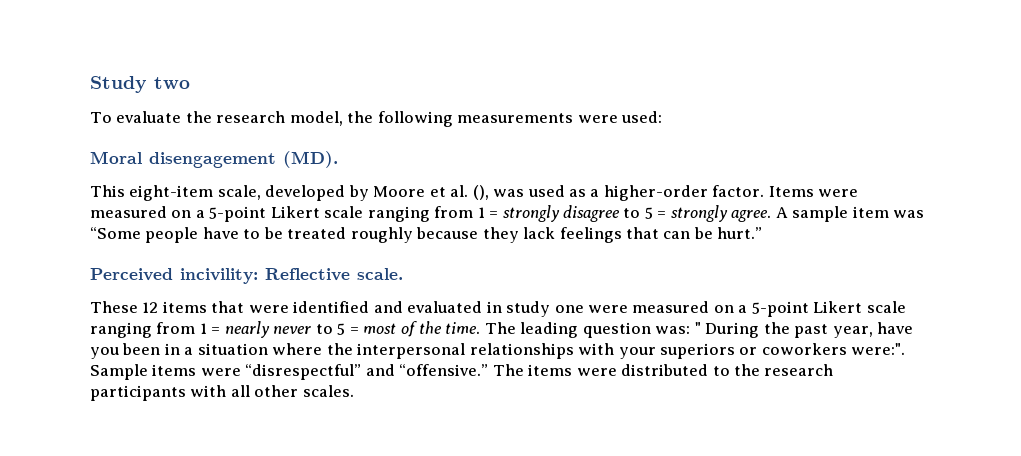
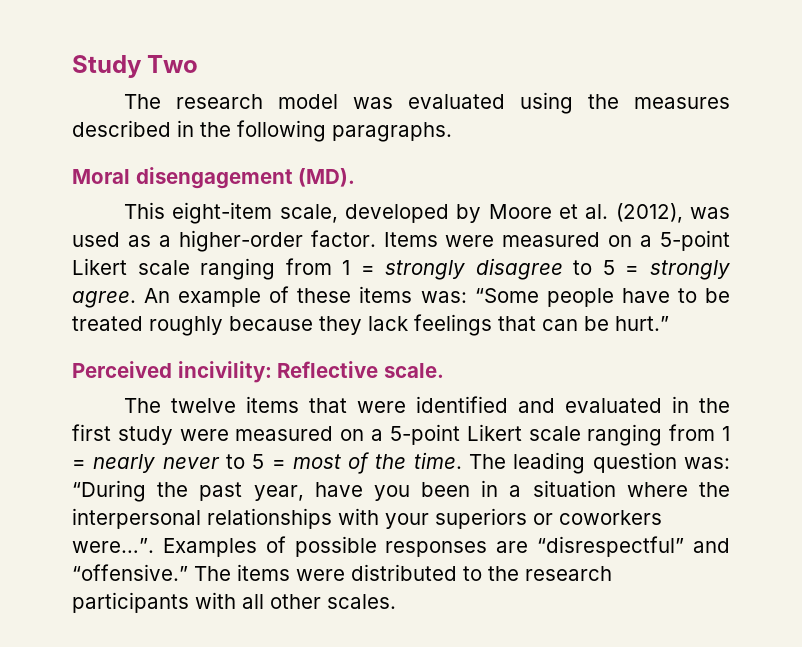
- Study two
- To evaluate the research model, the following measurements were used:
+ Study Two
+ The research model was evaluated using the measures described in the following paragraphs.
- This eight-item scale, developed by Moore et al. (), was used as a higher-order factor.
+ This eight-item scale, developed by Moore et al. (2012), was used as a higher-order factor.
- A sample item was “Some people have to be treated roughly because they lack feelings that can be hurt.”
+ An example of these items was: “Some people have to be treated roughly because they lack feelings that can be hurt.”
- These 12 items that were identified and evaluated in study one were measured on a 5-point Likert scale ranging from 1 = nearly never to 5 = most of the time.
+ The twelve items that were identified and evaluated in the first study were measured on a 5-point Likert scale ranging from 1 = nearly never to 5 = most of the time.
- The leading question was: " During the past year, have you been in a situation where the interpersonal relationships with your superiors or coworkers were:". Sample items were “disrespectful” and “offensive.”
+ The leading question was: “During the past year, have you been in a situation where the interpersonal relationships with your superiors or coworkers were…”. Examples of possible responses are “disrespectful” and “offensive.”

